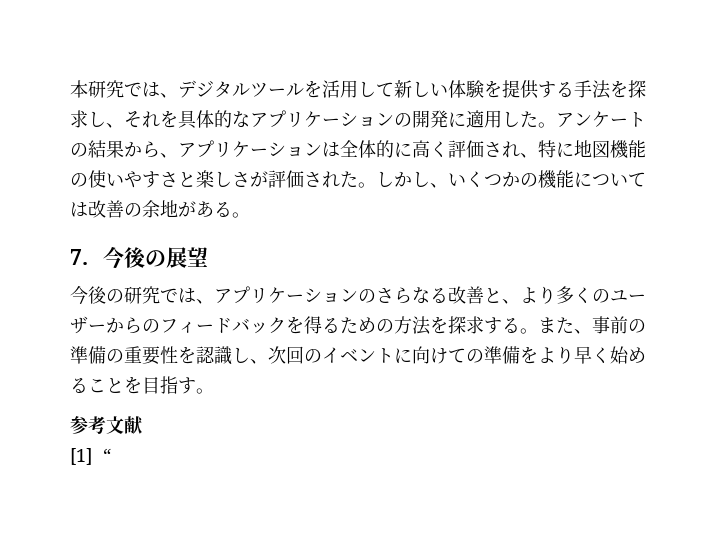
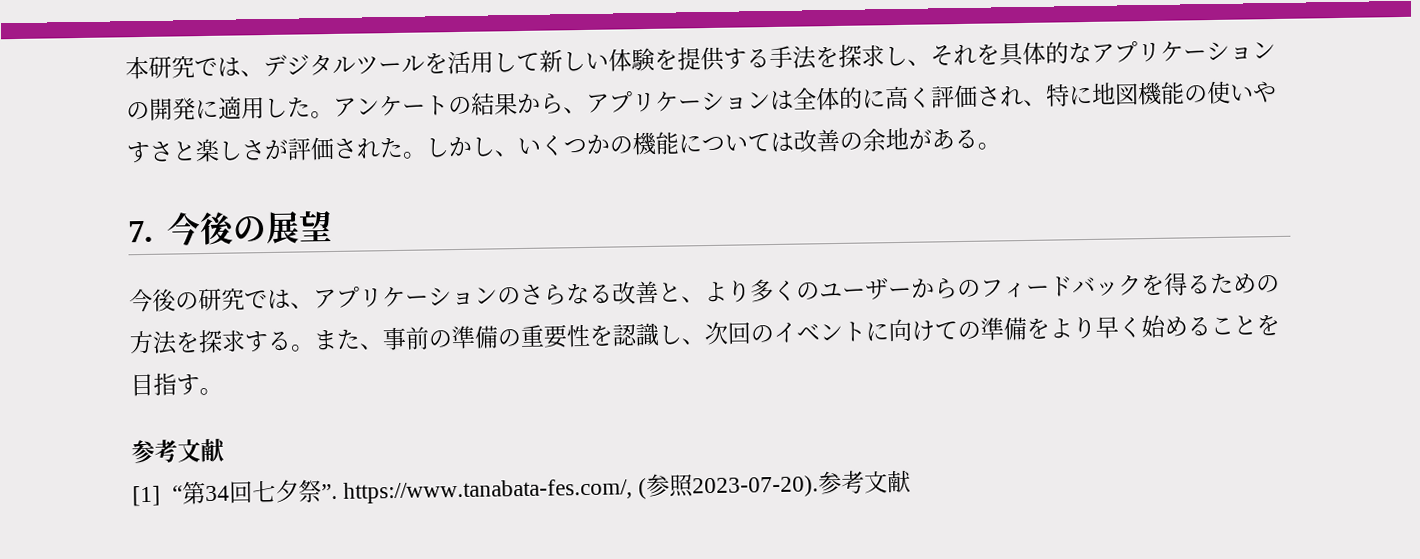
- [1] “
+ [1] “第34回七夕祭”. https://www.tanabata-fes.com/, (参照2023-07-20).参考文献

